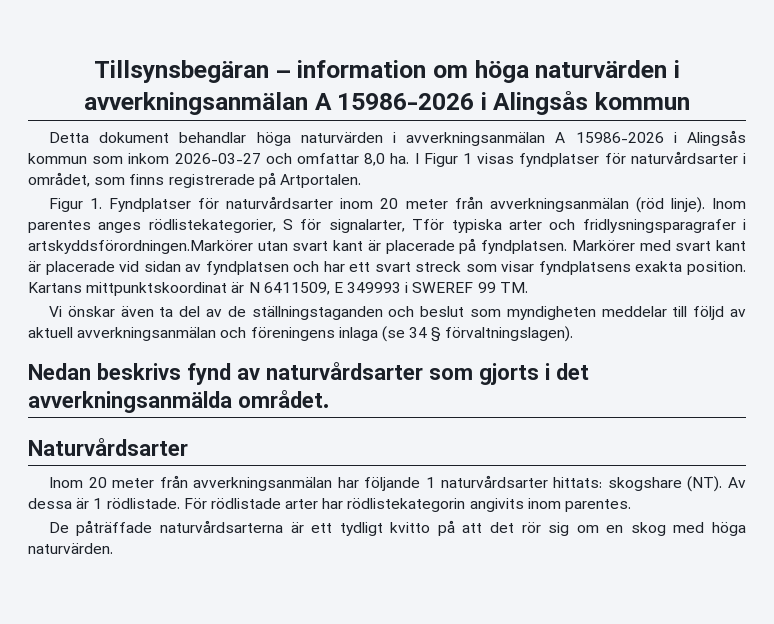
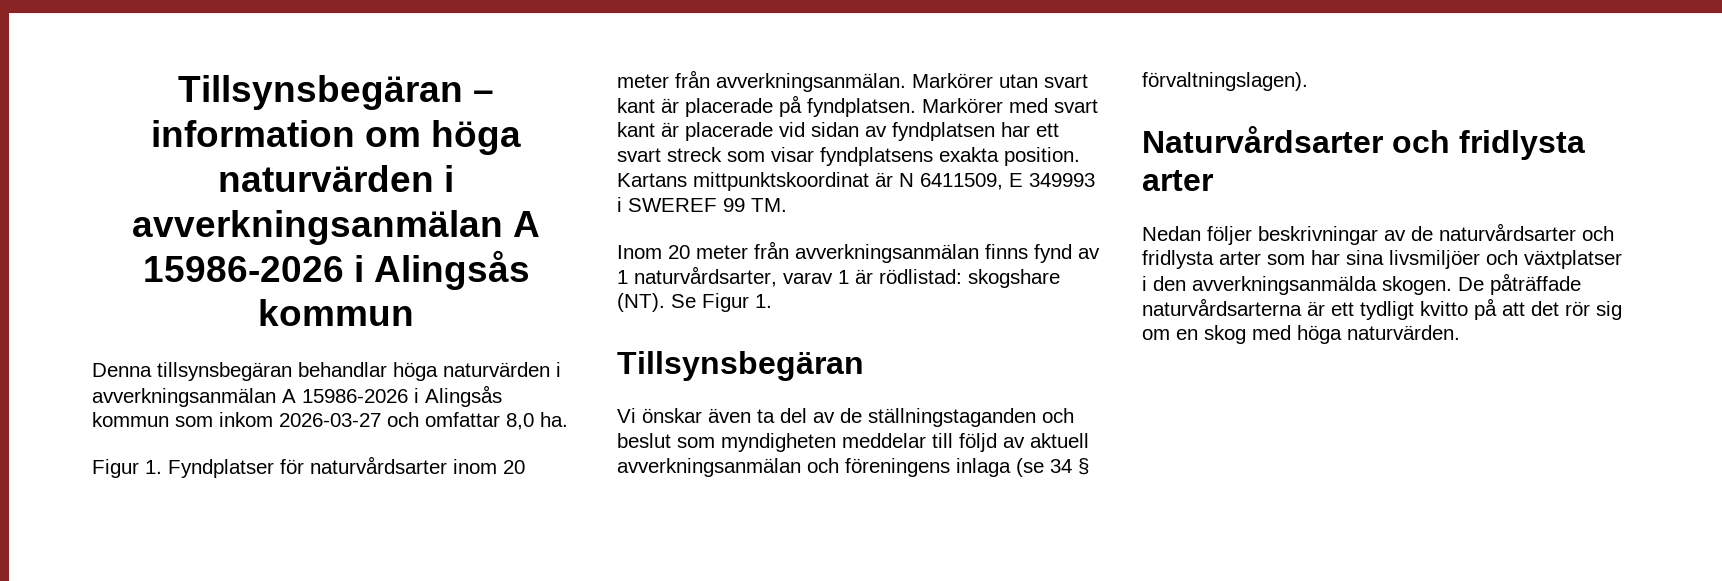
- Detta dokument behandlar höga naturvärden i avverkningsanmälan A 15986-2026 i Alingsås kommun som inkom 2026-03-27 och omfattar 8,0 ha. I Figur 1 visas fyndplatser för naturvårdsarter i området, som finns registrerade på Artportalen.
+ Denna tillsynsbegäran behandlar höga naturvärden i avverkningsanmälan A 15986-2026 i Alingsås kommun som inkom 2026-03-27 och omfattar 8,0 ha.
- Figur 1. Fyndplatser för naturvårdsarter inom 20 meter från avverkningsanmälan (röd linje). Inom parentes anges rödlistekategorier, S för signalarter, Tför typiska arter och fridlysningsparagrafer i artskyddsförordningen.Markörer utan svart kant är placerade på fyndplatsen.
+ Figur 1. Fyndplatser för naturvårdsarter inom 20 meter från avverkningsanmälan. Markörer utan svart kant är placerade på fyndplatsen.
- Markörer med svart kant är placerade vid sidan av fyndplatsen och har ett svart streck som visar fyndplatsens exakta position.
+ Markörer med svart kant är placerade vid sidan av fyndplatsen har ett svart streck som visar fyndplatsens exakta position.
+ Inom 20 meter från avverkningsanmälan finns fynd av 1 naturvårdsarter, varav 1 är rödlistad: skogshare (NT). Se Figur 1.
+ Tillsynsbegäran
- Nedan beskrivs fynd av naturvårdsarter som gjorts i det avverkningsanmälda området.
- Naturvårdsarter
- Inom 20 meter från avverkningsanmälan har följande 1 naturvårdsarter hittats: skogshare (NT). Av dessa är 1 rödlistade. För rödlistade arter har rödlistekategorin angivits inom parentes.
- De påträffade naturvårdsarterna är ett tydligt kvitto på att det rör sig om en skog med höga naturvärden.
+ Naturvårdsarter och fridlysta arter
+ Nedan följer beskrivningar av de naturvårdsarter och fridlysta arter som har sina livsmiljöer och växtplatser i den avverkningsanmälda skogen. De påträffade naturvårdsarterna är ett tydligt kvitto på att det rör sig om en skog med höga naturvärden.

